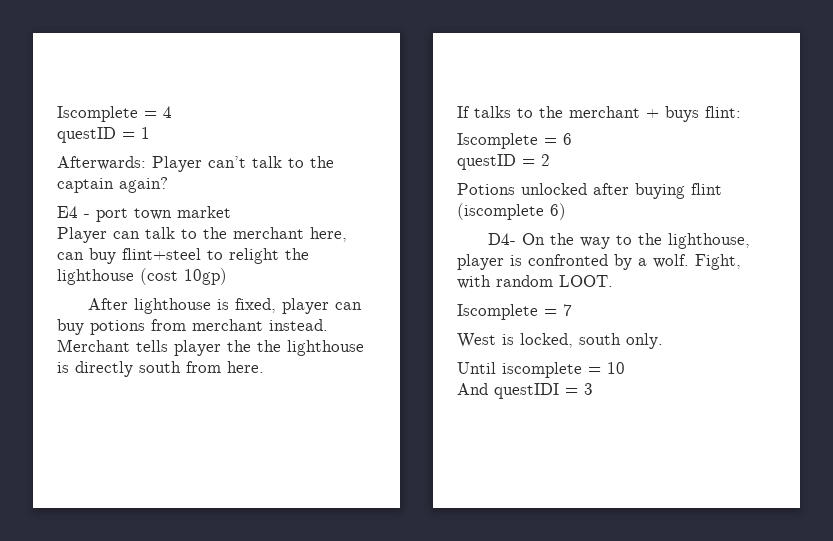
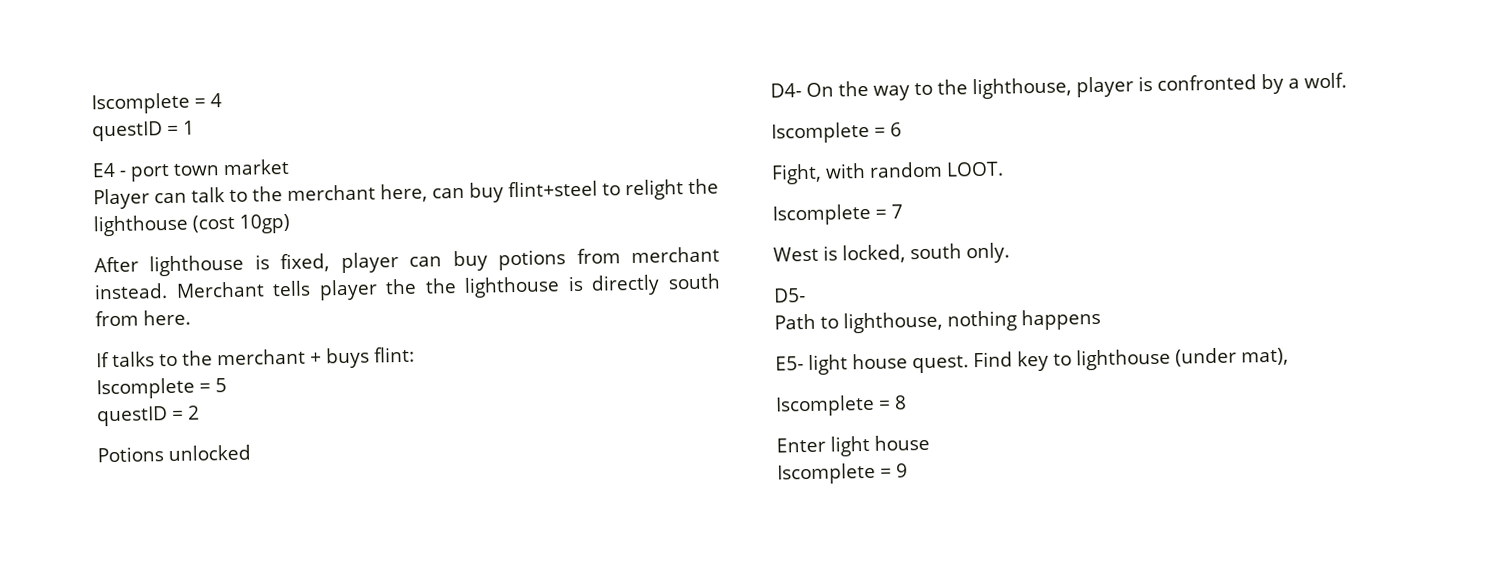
- Afterwards: Player can’t talk to the captain again?
- Iscomplete = 6
+ Iscomplete = 5
- Potions unlocked after buying flint (iscomplete 6)
+ Potions unlocked
- D4- On the way to the lighthouse, player is confronted by a wolf. Fight, with random LOOT.
+ D4- On the way to the lighthouse, player is confronted by a wolf.
+ Iscomplete = 6
+ Fight, with random LOOT.
- Until iscomplete = 10
- And questIDI = 3
+ D5-
+ Path to lighthouse, nothing happens
+ E5- light house quest. Find key to lighthouse (under mat),
+ Iscomplete = 8
+ Enter light house
+ Iscomplete = 9

